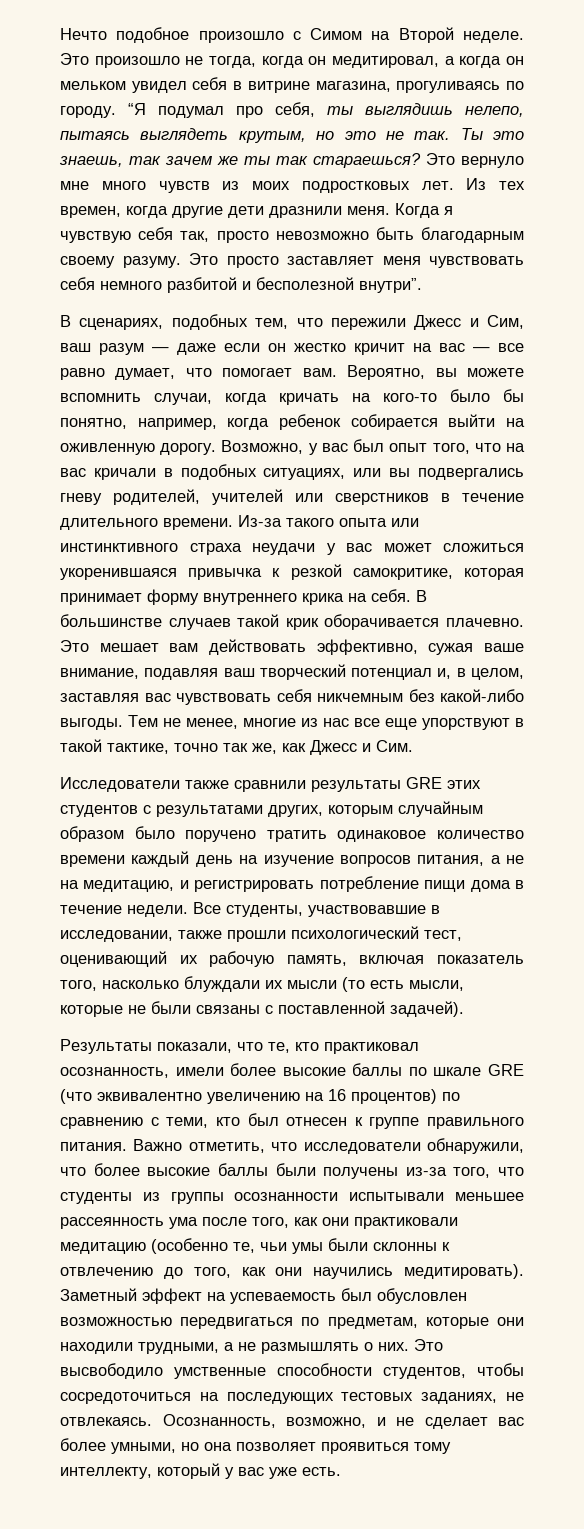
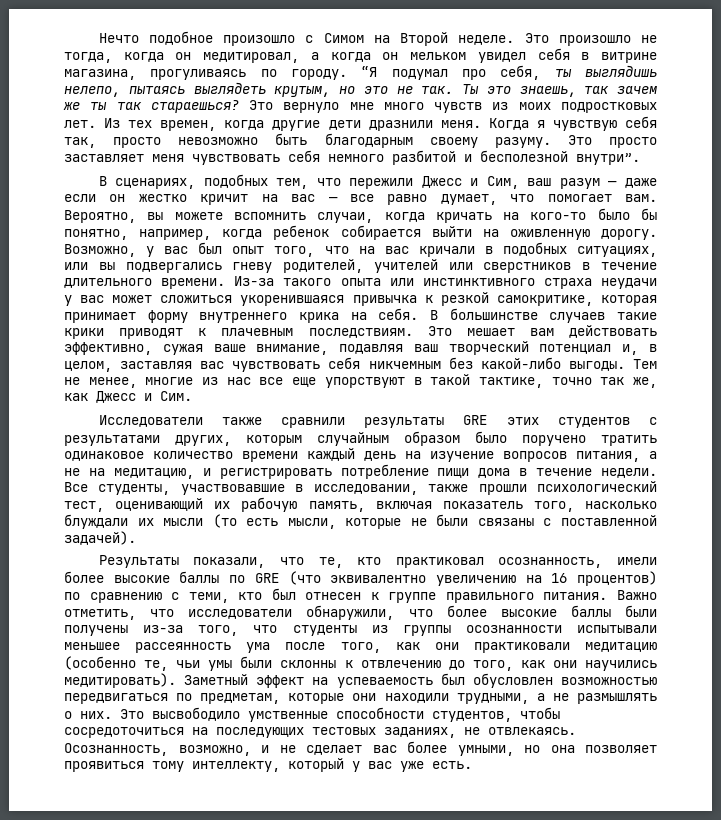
- В большинстве случаев такой крик оборачивается плачевно.
+ В большинстве случаев такие крики приводят к плачевным последствиям.
- Результаты показали, что те, кто практиковал осознанность, имели более высокие баллы по шкале GRE (что эквивалентно увеличению на 16 процентов) по сравнению с теми, кто был отнесен к группе правильного питания.
+ Результаты показали, что те, кто практиковал осознанность, имели более высокие баллы по GRE (что эквивалентно увеличению на 16 процентов) по сравнению с теми, кто был отнесен к группе правильного питания.

